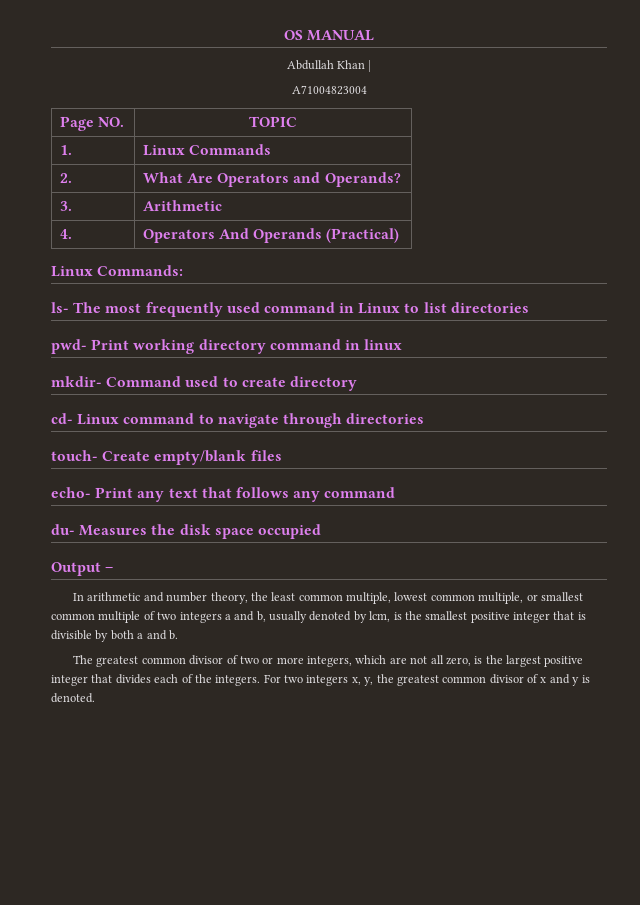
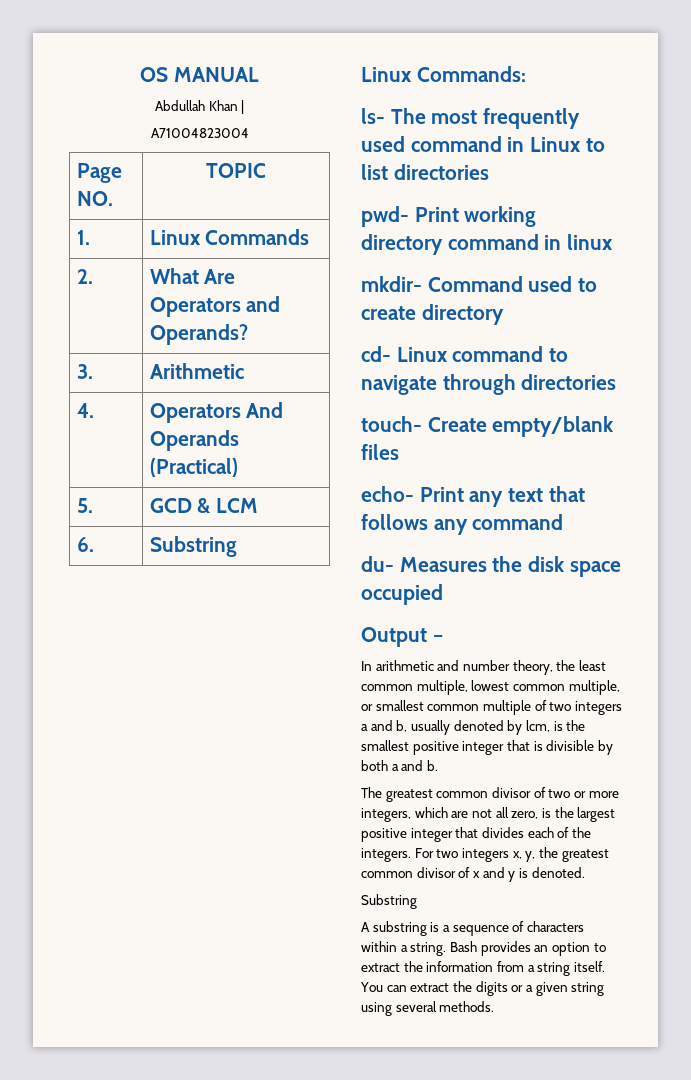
+ 5. | GCD & LCM
+ 6. | Substring
  For two integers x, y, the greatest common divisor of x and y is denoted.
+ Substring
+ A substring is a sequence of characters within a string. Bash provides an option to extract the information from a string itself. You can extract the digits or a given string using several methods.

